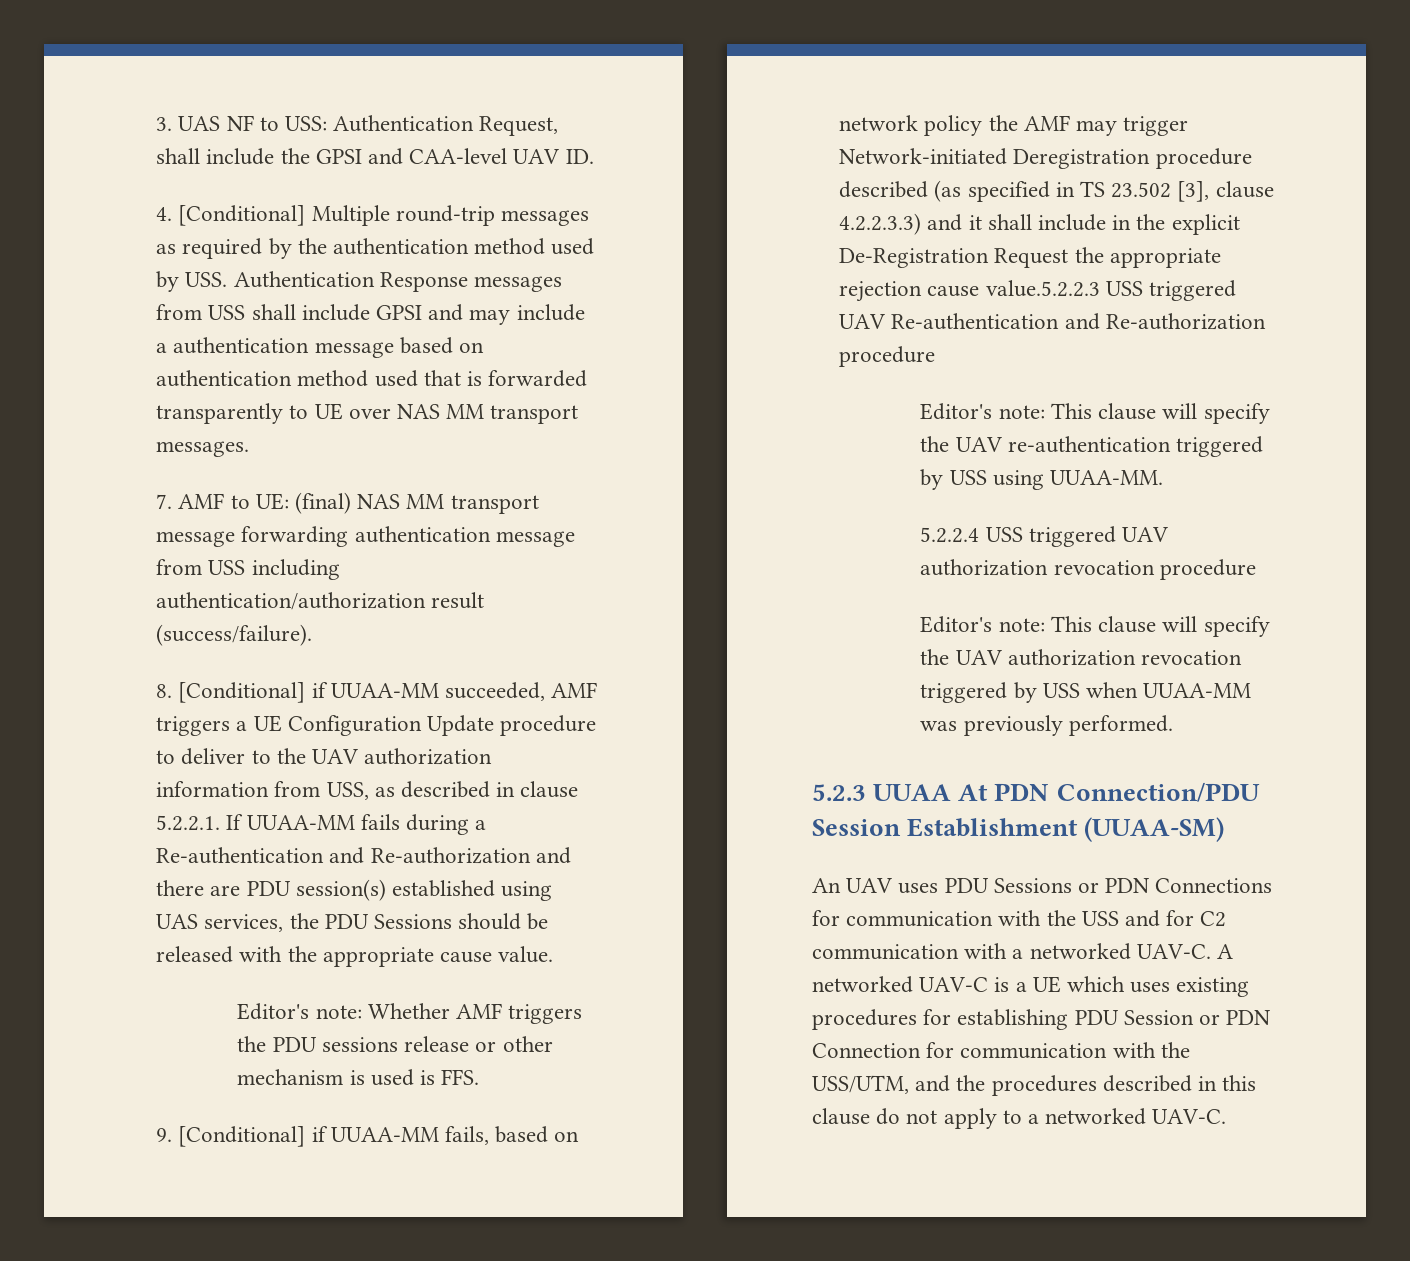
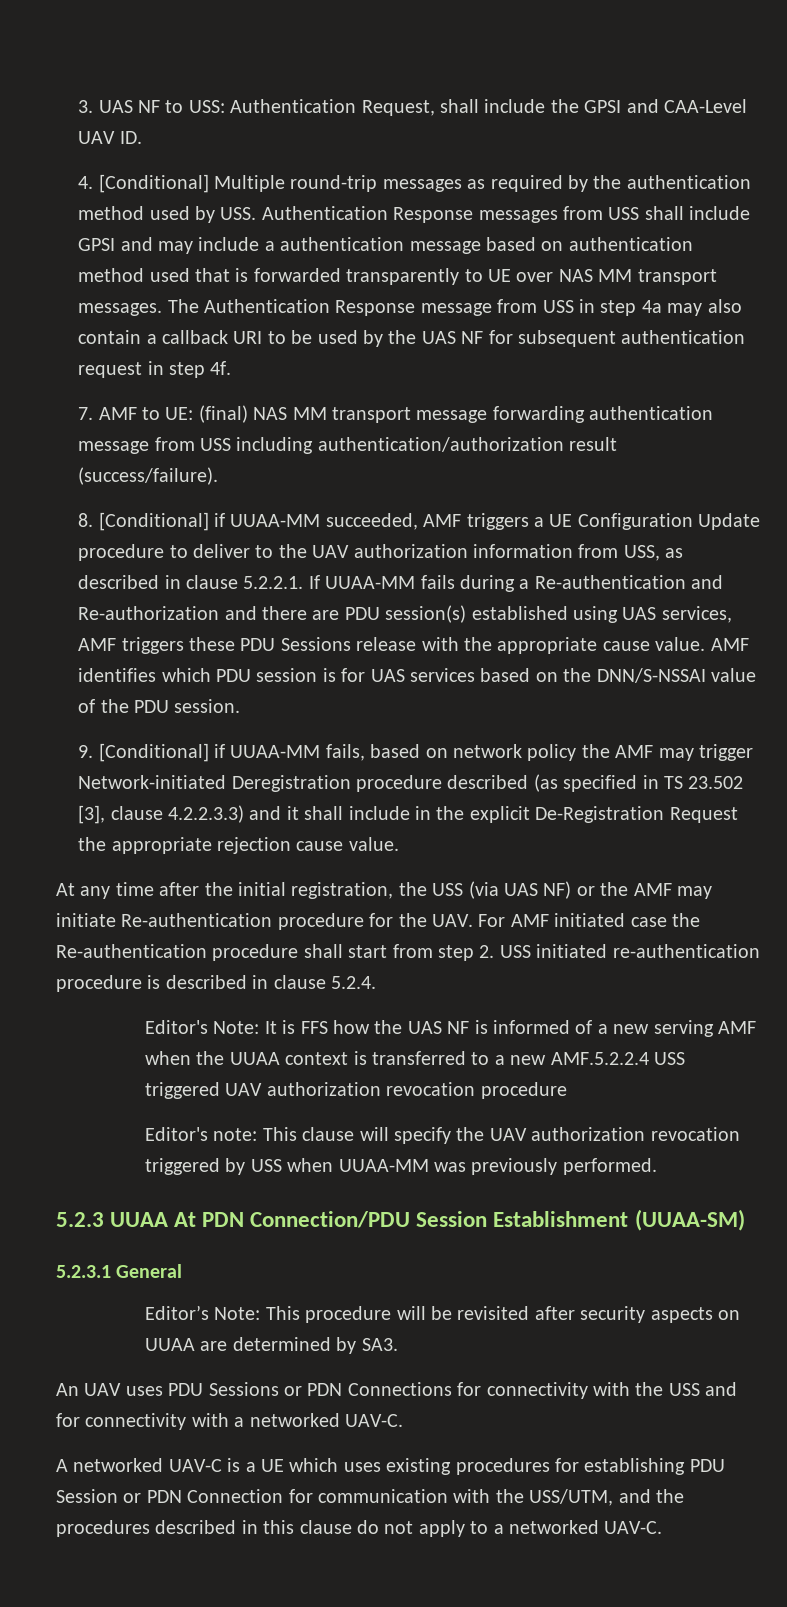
- 3. UAS NF to USS: Authentication Request, shall include the GPSI and CAA-level UAV ID.
+ 3. UAS NF to USS: Authentication Request, shall include the GPSI and CAA-Level UAV ID.
+ The Authentication Response message from USS in step 4a may also contain a callback URI to be used by the UAS NF for subsequent authentication request in step 4f.
- 8. [Conditional] if UUAA-MM succeeded, AMF triggers a UE Configuration Update procedure to deliver to the UAV authorization information from USS, as described in clause 5.2.2.1. If UUAA-MM fails during a Re-authentication and Re-authorization and there are PDU session(s) established using UAS services, the PDU Sessions should be released with the appropriate cause value.
- Editor's note: Whether AMF triggers the PDU sessions release or other mechanism is used is FFS.
+ 8. [Conditional] if UUAA-MM succeeded, AMF triggers a UE Configuration Update procedure to deliver to the UAV authorization information from USS, as described in clause 5.2.2.1. If UUAA-MM fails during a Re-authentication and Re-authorization and there are PDU session(s) established using UAS services, AMF triggers these PDU Sessions release with the appropriate cause value. AMF identifies which PDU session is for UAS services based on the DNN/S-NSSAI value of the PDU session.
- 9. [Conditional] if UUAA-MM fails, based on network policy the AMF may trigger Network-initiated Deregistration procedure described (as specified in TS 23.502 [3], clause 4.2.2.3.3) and it shall include in the explicit De-Registration Request the appropriate rejection cause value.5.2.2.3 USS triggered UAV Re-authentication and Re-authorization procedure
- Editor's note: This clause will specify the UAV re-authentication triggered by USS using UUAA-MM.
- 5.2.2.4 USS triggered UAV authorization revocation procedure
+ 9. [Conditional] if UUAA-MM fails, based on network policy the AMF may trigger Network-initiated Deregistration procedure described (as specified in TS 23.502 [3], clause 4.2.2.3.3) and it shall include in the explicit De-Registration Request the appropriate rejection cause value.
+ At any time after the initial registration, the USS (via UAS NF) or the AMF may initiate Re-authentication procedure for the UAV. For AMF initiated case the Re-authentication procedure shall start from step 2. USS initiated re-authentication procedure is described in clause 5.2.4.
+ Editor's Note: It is FFS how the UAS NF is informed of a new serving AMF when the UUAA context is transferred to a new AMF.5.2.2.4 USS triggered UAV authorization revocation procedure
+ 5.2.3.1 General
+ Editor’s Note: This procedure will be revisited after security aspects on UUAA are determined by SA3.
- An UAV uses PDU Sessions or PDN Connections for communication with the USS and for C2 communication with a networked UAV-C. A networked UAV-C is a UE which uses existing procedures for establishing PDU Session or PDN Connection for communication with the USS/UTM, and the procedures described in this clause do not apply to a networked UAV-C.
+ An UAV uses PDU Sessions or PDN Connections for connectivity with the USS and for connectivity with a networked UAV-C.
+ A networked UAV-C is a UE which uses existing procedures for establishing PDU Session or PDN Connection for communication with the USS/UTM, and the procedures described in this clause do not apply to a networked UAV-C.

